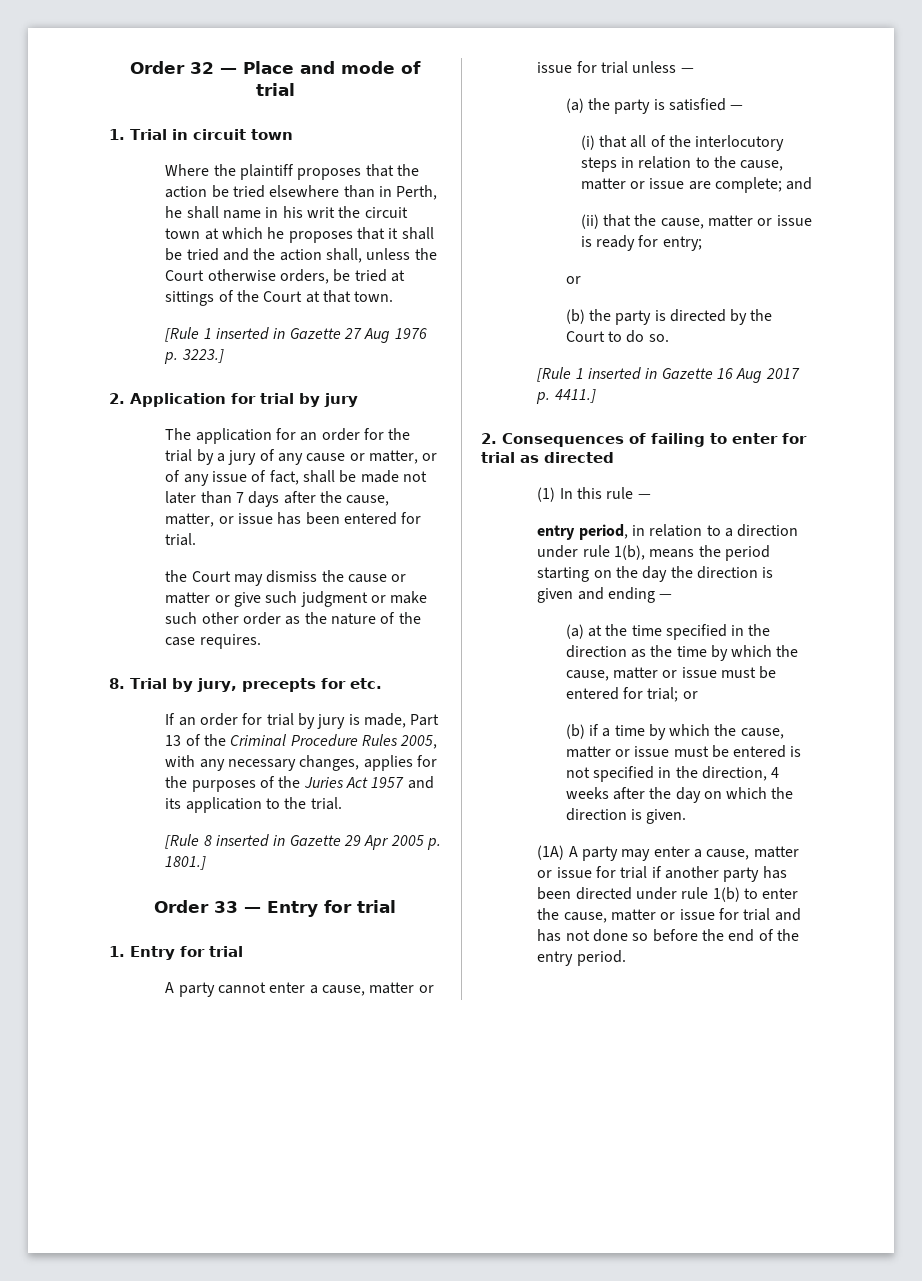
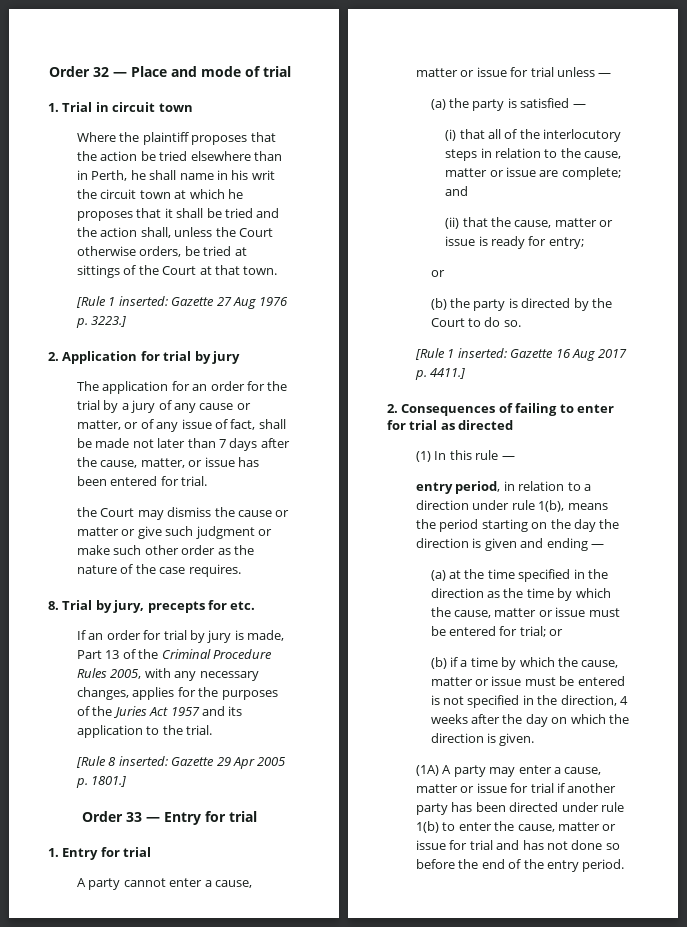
- [Rule 1 inserted in Gazette 27 Aug 1976 p. 3223.]
+ [Rule 1 inserted: Gazette 27 Aug 1976 p. 3223.]
- [Rule 8 inserted in Gazette 29 Apr 2005 p. 1801.]
+ [Rule 8 inserted: Gazette 29 Apr 2005 p. 1801.]
- [Rule 1 inserted in Gazette 16 Aug 2017 p. 4411.]
+ [Rule 1 inserted: Gazette 16 Aug 2017 p. 4411.]

